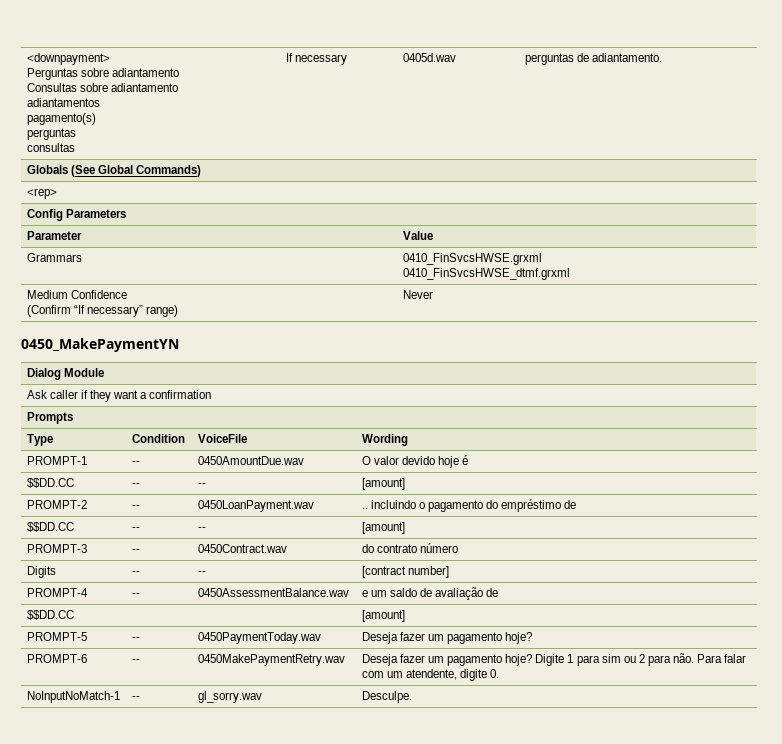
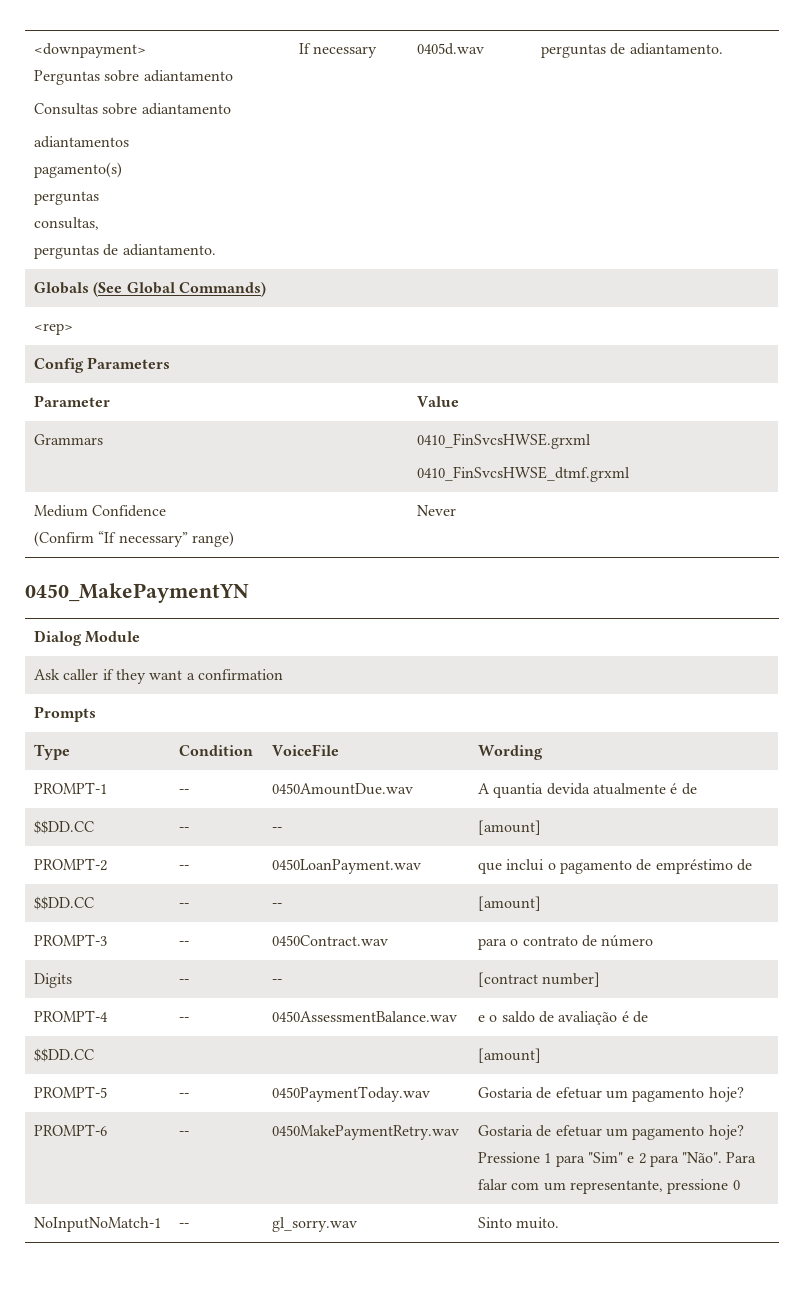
  <downpayment>
  Perguntas sobre adiantamento
  Consultas sobre adiantamento
  adiantamentos
  pagamento(s)
  perguntas
- consultas | If necessary | 0405d.wav | perguntas de adiantamento.
+ consultas,
+ perguntas de adiantamento. | If necessary | 0405d.wav | perguntas de adiantamento.
- PROMPT-1 | -- | 0450AmountDue.wav | O valor devido hoje é
+ PROMPT-1 | -- | 0450AmountDue.wav | A quantia devida atualmente é de
- PROMPT-2 | -- | 0450LoanPayment.wav | .. incluindo o pagamento do empréstimo de
+ PROMPT-2 | -- | 0450LoanPayment.wav | que inclui o pagamento de empréstimo de
- PROMPT-3 | -- | 0450Contract.wav | do contrato número
+ PROMPT-3 | -- | 0450Contract.wav | para o contrato de número
- PROMPT-4 | -- | 0450AssessmentBalance.wav | e um saldo de avaliação de
+ PROMPT-4 | -- | 0450AssessmentBalance.wav | e o saldo de avaliação é de
- PROMPT-5 | -- | 0450PaymentToday.wav | Deseja fazer um pagamento hoje?
+ PROMPT-5 | -- | 0450PaymentToday.wav | Gostaria de efetuar um pagamento hoje?
- PROMPT-6 | -- | 0450MakePaymentRetry.wav | Deseja fazer um pagamento hoje? Digite 1 para sim ou 2 para não. Para falar com um atendente, digite 0.
+ PROMPT-6 | -- | 0450MakePaymentRetry.wav | Gostaria de efetuar um pagamento hoje? Pressione 1 para "Sim" e 2 para "Não". Para falar com um representante, pressione 0
- NoInputNoMatch-1 | -- | gl_sorry.wav | Desculpe.
+ NoInputNoMatch-1 | -- | gl_sorry.wav | Sinto muito.

